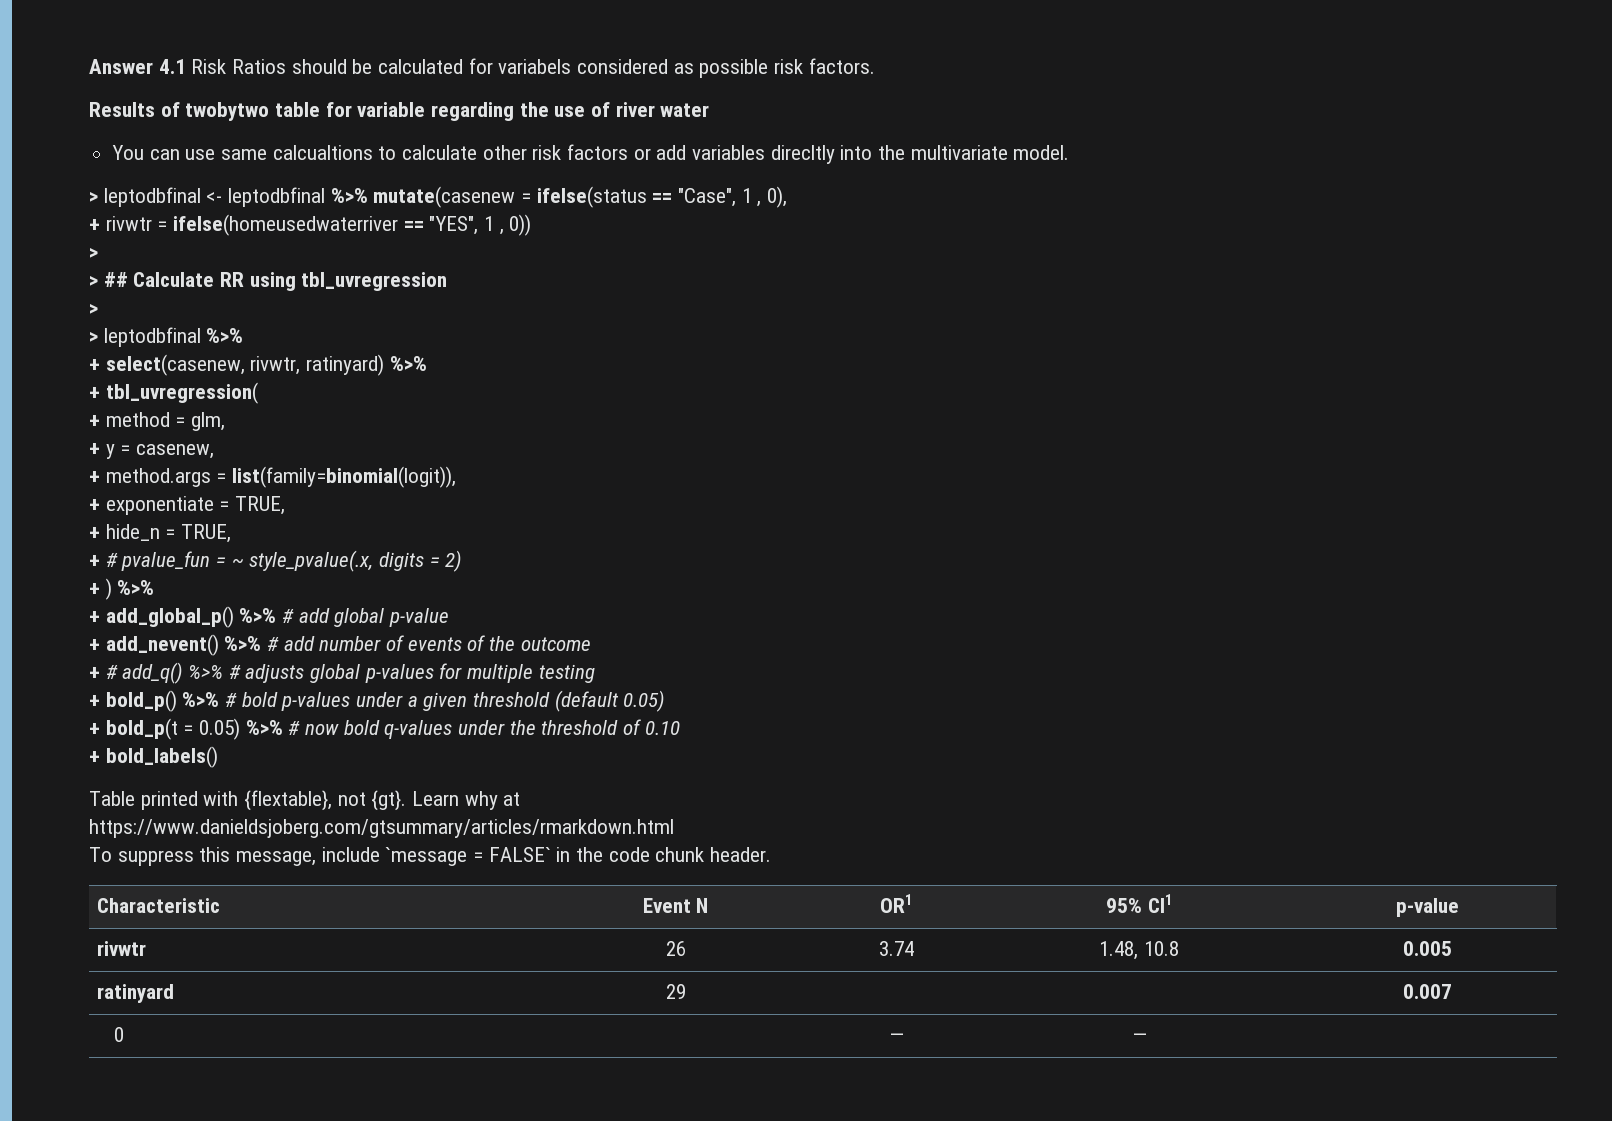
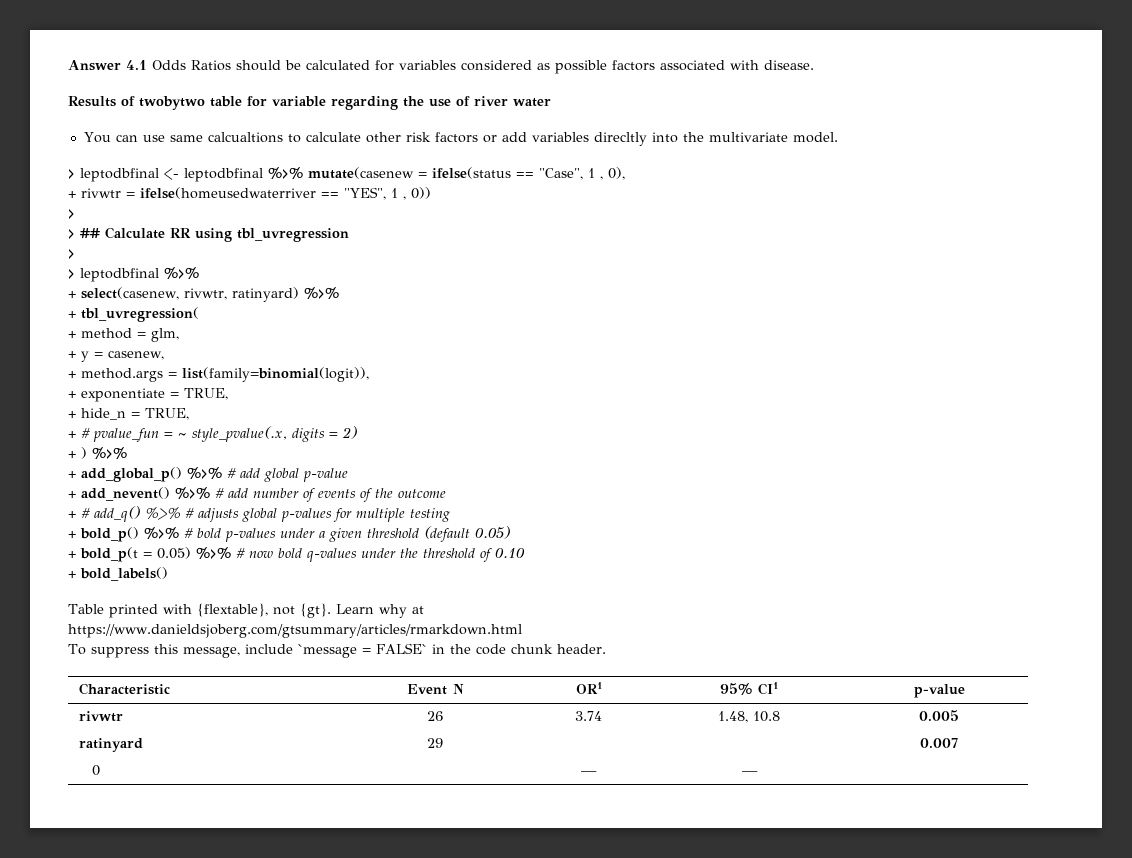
- Answer 4.1 Risk Ratios should be calculated for variabels considered as possible risk factors.
+ Answer 4.1 Odds Ratios should be calculated for variables considered as possible factors associated with disease.

